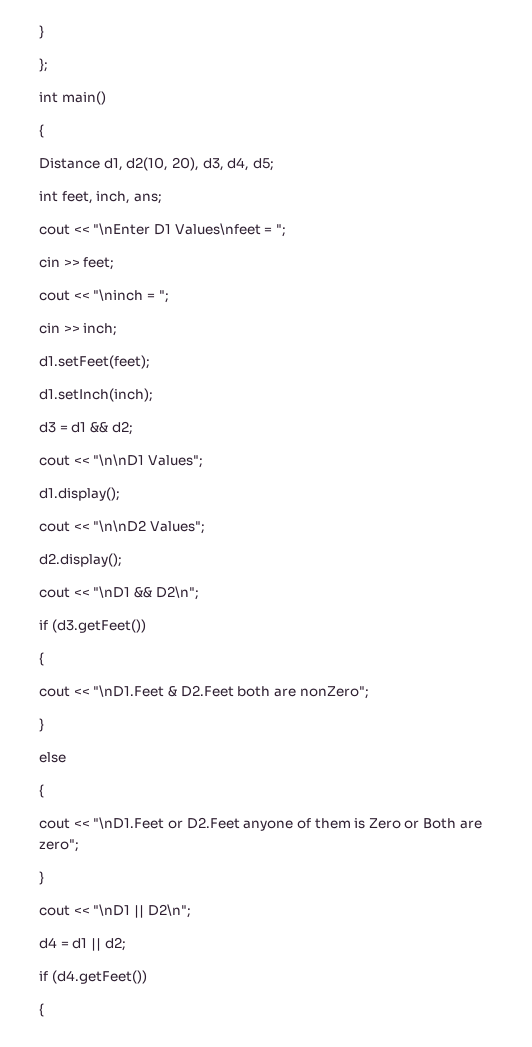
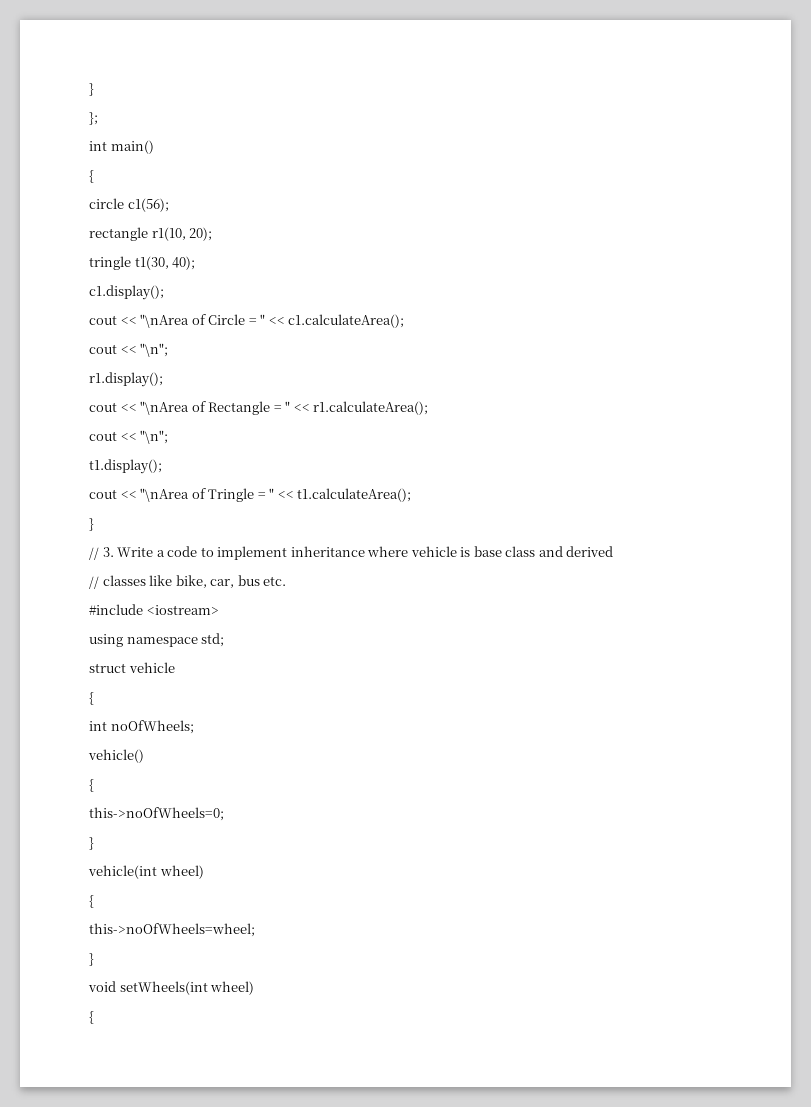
- Distance d1, d2(10, 20), d3, d4, d5;
- int feet, inch, ans;
- cout << "\nEnter D1 Values\nfeet = ";
- cin >> feet;
- cout << "\ninch = ";
- cin >> inch;
- d1.setFeet(feet);
- d1.setInch(inch);
- d3 = d1 && d2;
- cout << "\n\nD1 Values";
- d1.display();
- cout << "\n\nD2 Values";
- d2.display();
- cout << "\nD1 && D2\n";
- if (d3.getFeet())
+ circle c1(56);
+ rectangle r1(10, 20);
+ tringle t1(30, 40);
+ c1.display();
+ cout << "\nArea of Circle = " << c1.calculateArea();
+ cout << "\n";
+ r1.display();
+ cout << "\nArea of Rectangle = " << r1.calculateArea();
+ cout << "\n";
+ t1.display();
+ cout << "\nArea of Tringle = " << t1.calculateArea();
+ }
+ // 3. Write a code to implement inheritance where vehicle is base class and derived
+ // classes like bike, car, bus etc.
+ #include <iostream>
+ using namespace std;
+ struct vehicle
  {
- cout << "\nD1.Feet & D2.Feet both are nonZero";
+ int noOfWheels;
+ vehicle()
+ {
+ this->noOfWheels=0;
  }
- else
+ vehicle(int wheel)
  {
- cout << "\nD1.Feet or D2.Feet anyone of them is Zero or Both are zero";
+ this->noOfWheels=wheel;
  }
- cout << "\nD1 || D2\n";
- d4 = d1 || d2;
- if (d4.getFeet())
+ void setWheels(int wheel)

